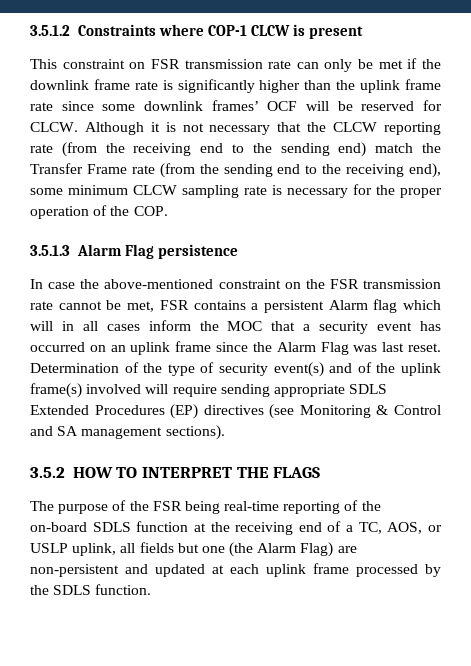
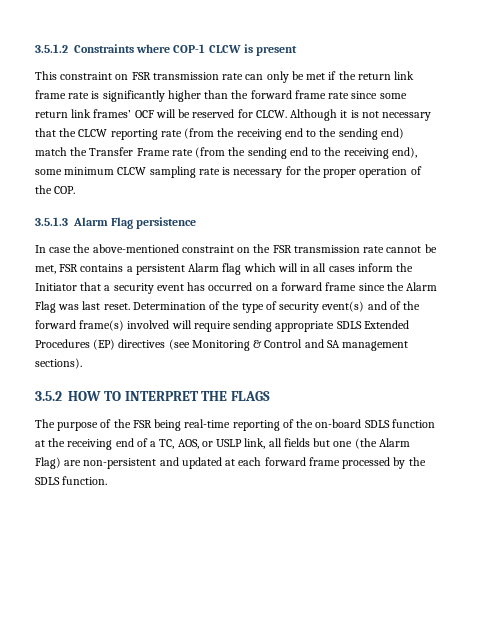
- This constraint on FSR transmission rate can only be met if the downlink frame rate is significantly higher than the uplink frame rate since some downlink frames’ OCF will be reserved for CLCW.
+ This constraint on FSR transmission rate can only be met if the return link frame rate is significantly higher than the forward frame rate since some return link frames’ OCF will be reserved for CLCW.
- In case the above-mentioned constraint on the FSR transmission rate cannot be met, FSR contains a persistent Alarm flag which will in all cases inform the MOC that a security event has occurred on an uplink frame since the Alarm Flag was last reset.
+ In case the above-mentioned constraint on the FSR transmission rate cannot be met, FSR contains a persistent Alarm flag which will in all cases inform the Initiator that a security event has occurred on a forward frame since the Alarm Flag was last reset.
- Determination of the type of security event(s) and of the uplink frame(s) involved will require sending appropriate SDLS Extended Procedures (EP) directives (see Monitoring & Control and SA management sections).
+ Determination of the type of security event(s) and of the forward frame(s) involved will require sending appropriate SDLS Extended Procedures (EP) directives (see Monitoring & Control and SA management sections).
- The purpose of the FSR being real-time reporting of the on-board SDLS function at the receiving end of a TC, AOS, or USLP uplink, all fields but one (the Alarm Flag) are non-persistent and updated at each uplink frame processed by the SDLS function.
+ The purpose of the FSR being real-time reporting of the on-board SDLS function at the receiving end of a TC, AOS, or USLP link, all fields but one (the Alarm Flag) are non-persistent and updated at each forward frame processed by the SDLS function.

